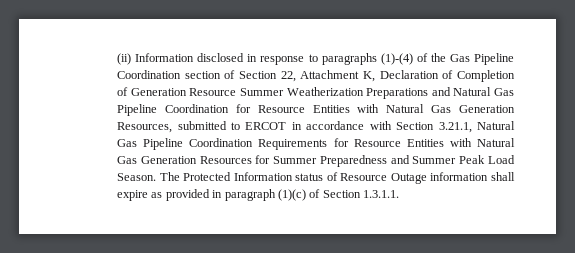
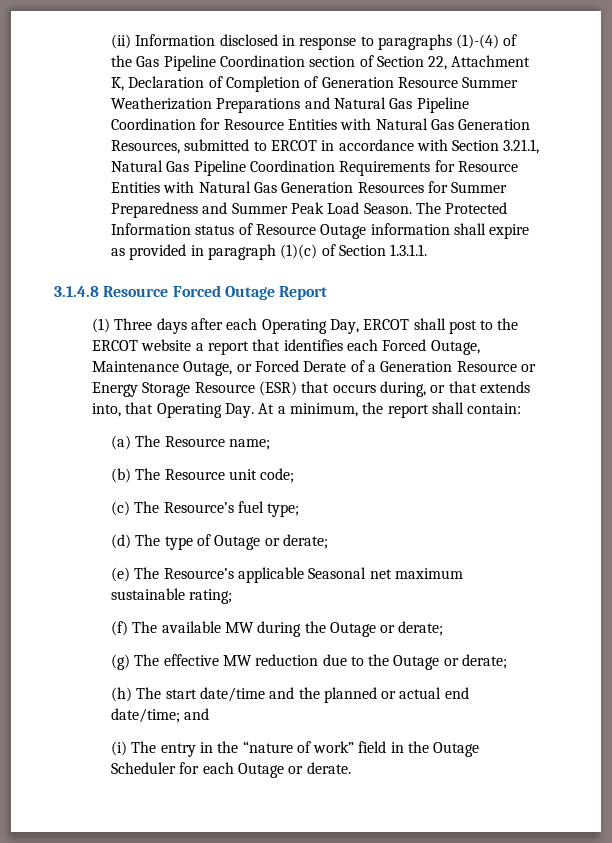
+ 3.1.4.8 Resource Forced Outage Report
+ (1) Three days after each Operating Day, ERCOT shall post to the ERCOT website a report that identifies each Forced Outage, Maintenance Outage, or Forced Derate of a Generation Resource or Energy Storage Resource (ESR) that occurs during, or that extends into, that Operating Day. At a minimum, the report shall contain:
+ (a) The Resource name;
+ (b) The Resource unit code;
+ (c) The Resource’s fuel type;
+ (d) The type of Outage or derate;
+ (e) The Resource’s applicable Seasonal net maximum sustainable rating;
+ (f) The available MW during the Outage or derate;
+ (g) The effective MW reduction due to the Outage or derate;
+ (h) The start date/time and the planned or actual end date/time; and
+ (i) The entry in the “nature of work” field in the Outage Scheduler for each Outage or derate.

